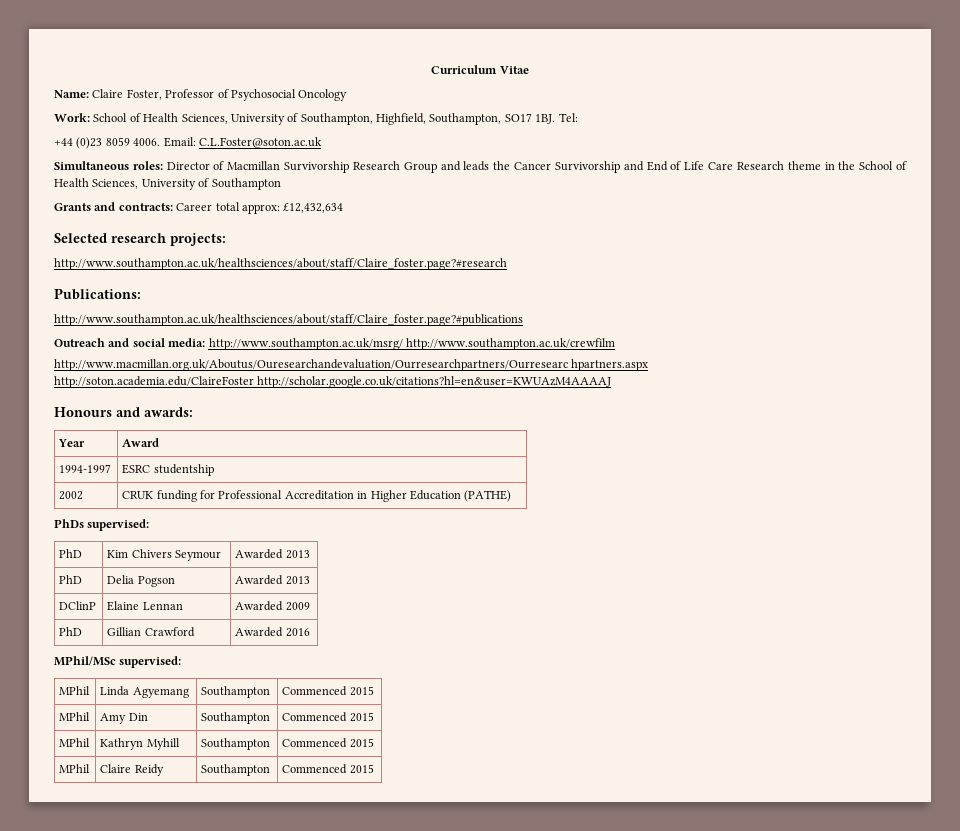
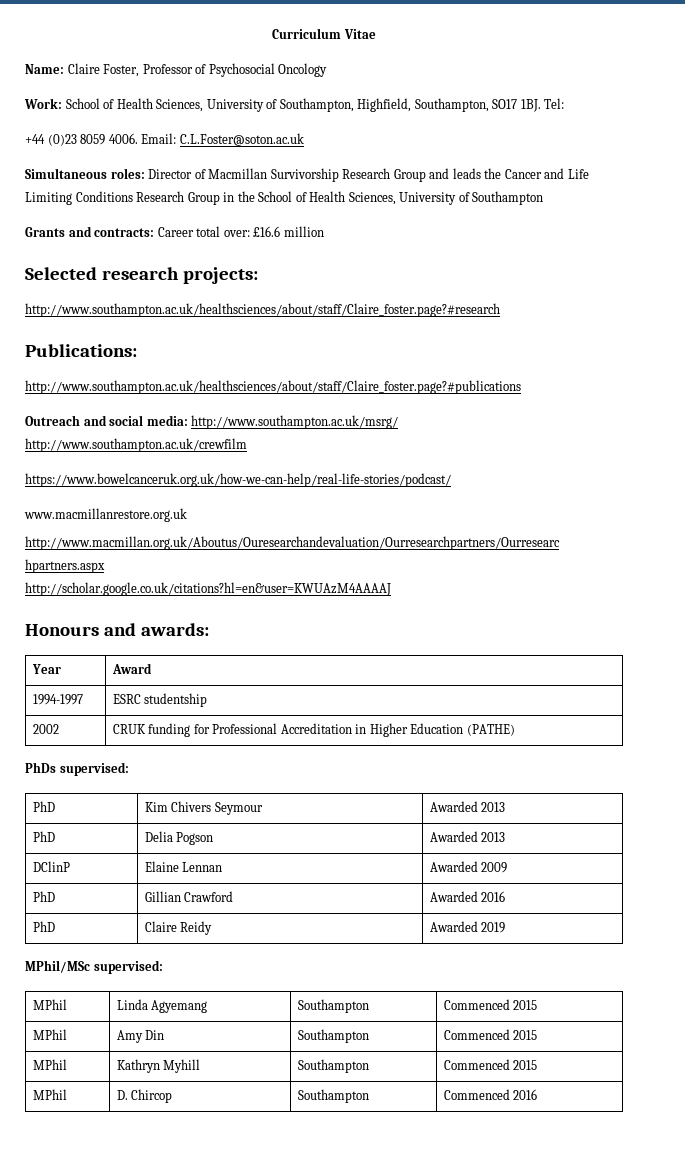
- Simultaneous roles: Director of Macmillan Survivorship Research Group and leads the Cancer Survivorship and End of Life Care Research theme in the School of Health Sciences, University of Southampton
+ Simultaneous roles: Director of Macmillan Survivorship Research Group and leads the Cancer and Life Limiting Conditions Research Group in the School of Health Sciences, University of Southampton
- Grants and contracts: Career total approx: £12,432,634
+ Grants and contracts: Career total over: £16.6 million
+ https://www.bowelcanceruk.org.uk/how-we-can-help/real-life-stories/podcast/
+ www.macmillanrestore.org.uk
- http://soton.academia.edu/ClaireFoster http://scholar.google.co.uk/citations?hl=en&user=KWUAzM4AAAAJ
+ http://scholar.google.co.uk/citations?hl=en&user=KWUAzM4AAAAJ
+ PhD | Claire Reidy | Awarded 2019
- MPhil | Claire Reidy | Southampton | Commenced 2015
+ MPhil | D. Chircop | Southampton | Commenced 2016

